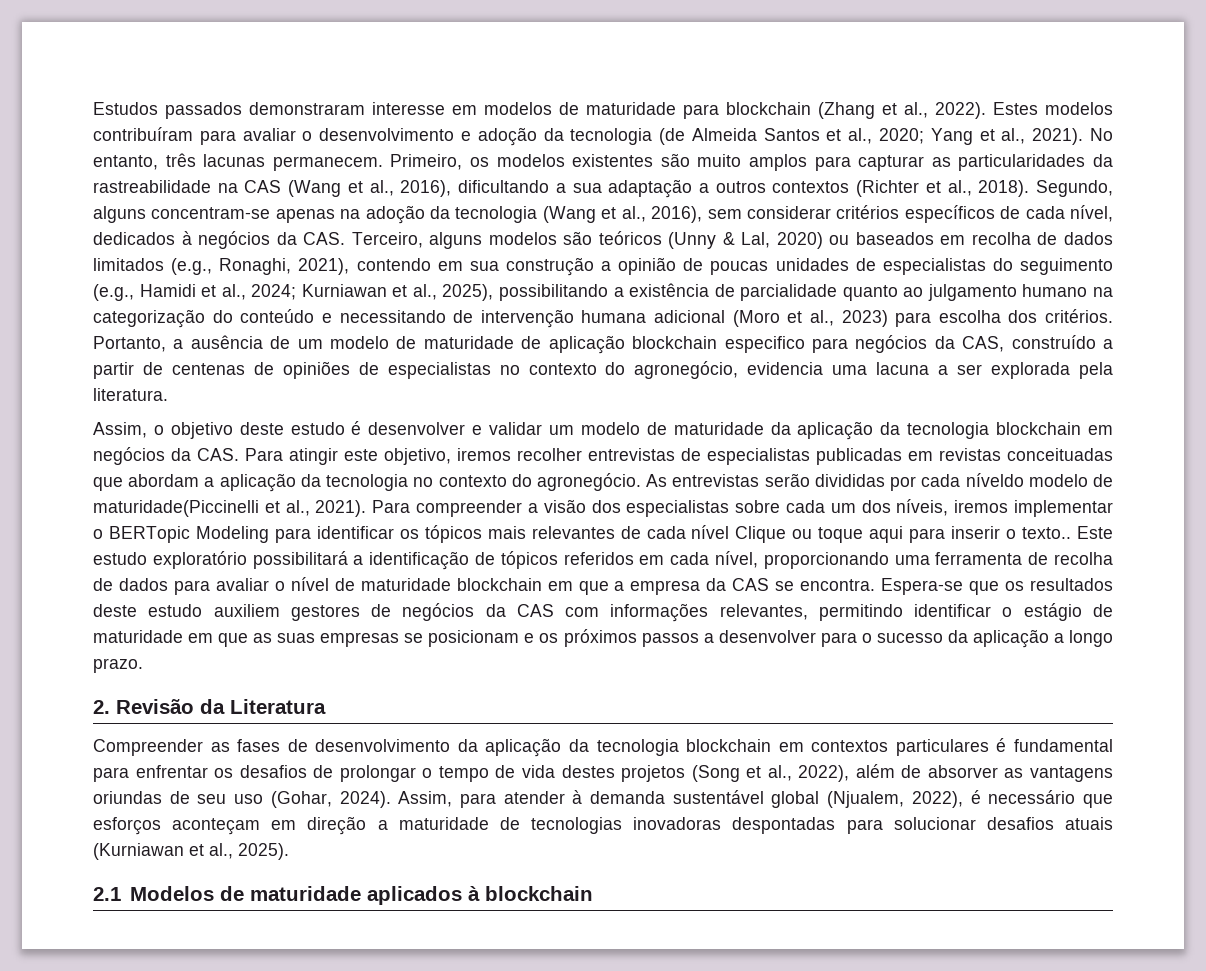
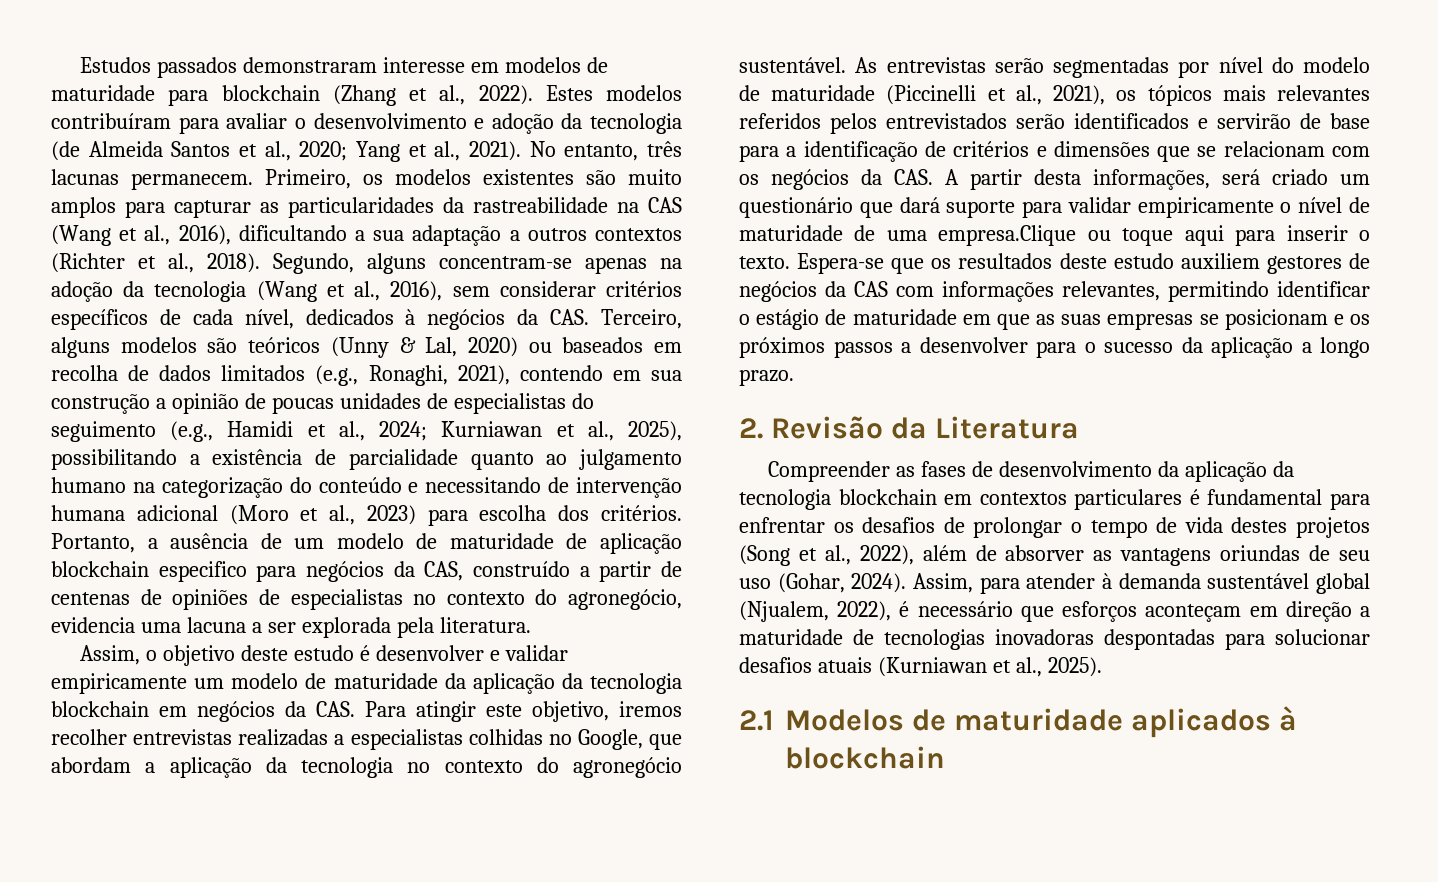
- Assim, o objetivo deste estudo é desenvolver e validar um modelo de maturidade da aplicação da tecnologia blockchain em negócios da CAS. Para atingir este objetivo, iremos recolher entrevistas de especialistas publicadas em revistas conceituadas que abordam a aplicação da tecnologia no contexto do agronegócio.
+ Assim, o objetivo deste estudo é desenvolver e validar empiricamente um modelo de maturidade da aplicação da tecnologia blockchain em negócios da CAS. Para atingir este objetivo, iremos recolher entrevistas realizadas a especialistas colhidas no Google, que abordam a aplicação da tecnologia no contexto do agronegócio sustentável.
- As entrevistas serão divididas por cada níveldo modelo de maturidade(Piccinelli et al., 2021). Para compreender a visão dos especialistas sobre cada um dos níveis, iremos implementar o BERTopic Modeling para identificar os tópicos mais relevantes de cada nível Clique ou toque aqui para inserir o texto.. Este estudo exploratório possibilitará a identificação de tópicos referidos em cada nível, proporcionando uma ferramenta de recolha de dados para avaliar o nível de maturidade blockchain em que a empresa da CAS se encontra.
+ As entrevistas serão segmentadas por nível do modelo de maturidade (Piccinelli et al., 2021), os tópicos mais relevantes referidos pelos entrevistados serão identificados e servirão de base para a identificação de critérios e dimensões que se relacionam com os negócios da CAS. A partir desta informações, será criado um questionário que dará suporte para validar empiricamente o nível de maturidade de uma empresa.Clique ou toque aqui para inserir o texto.

